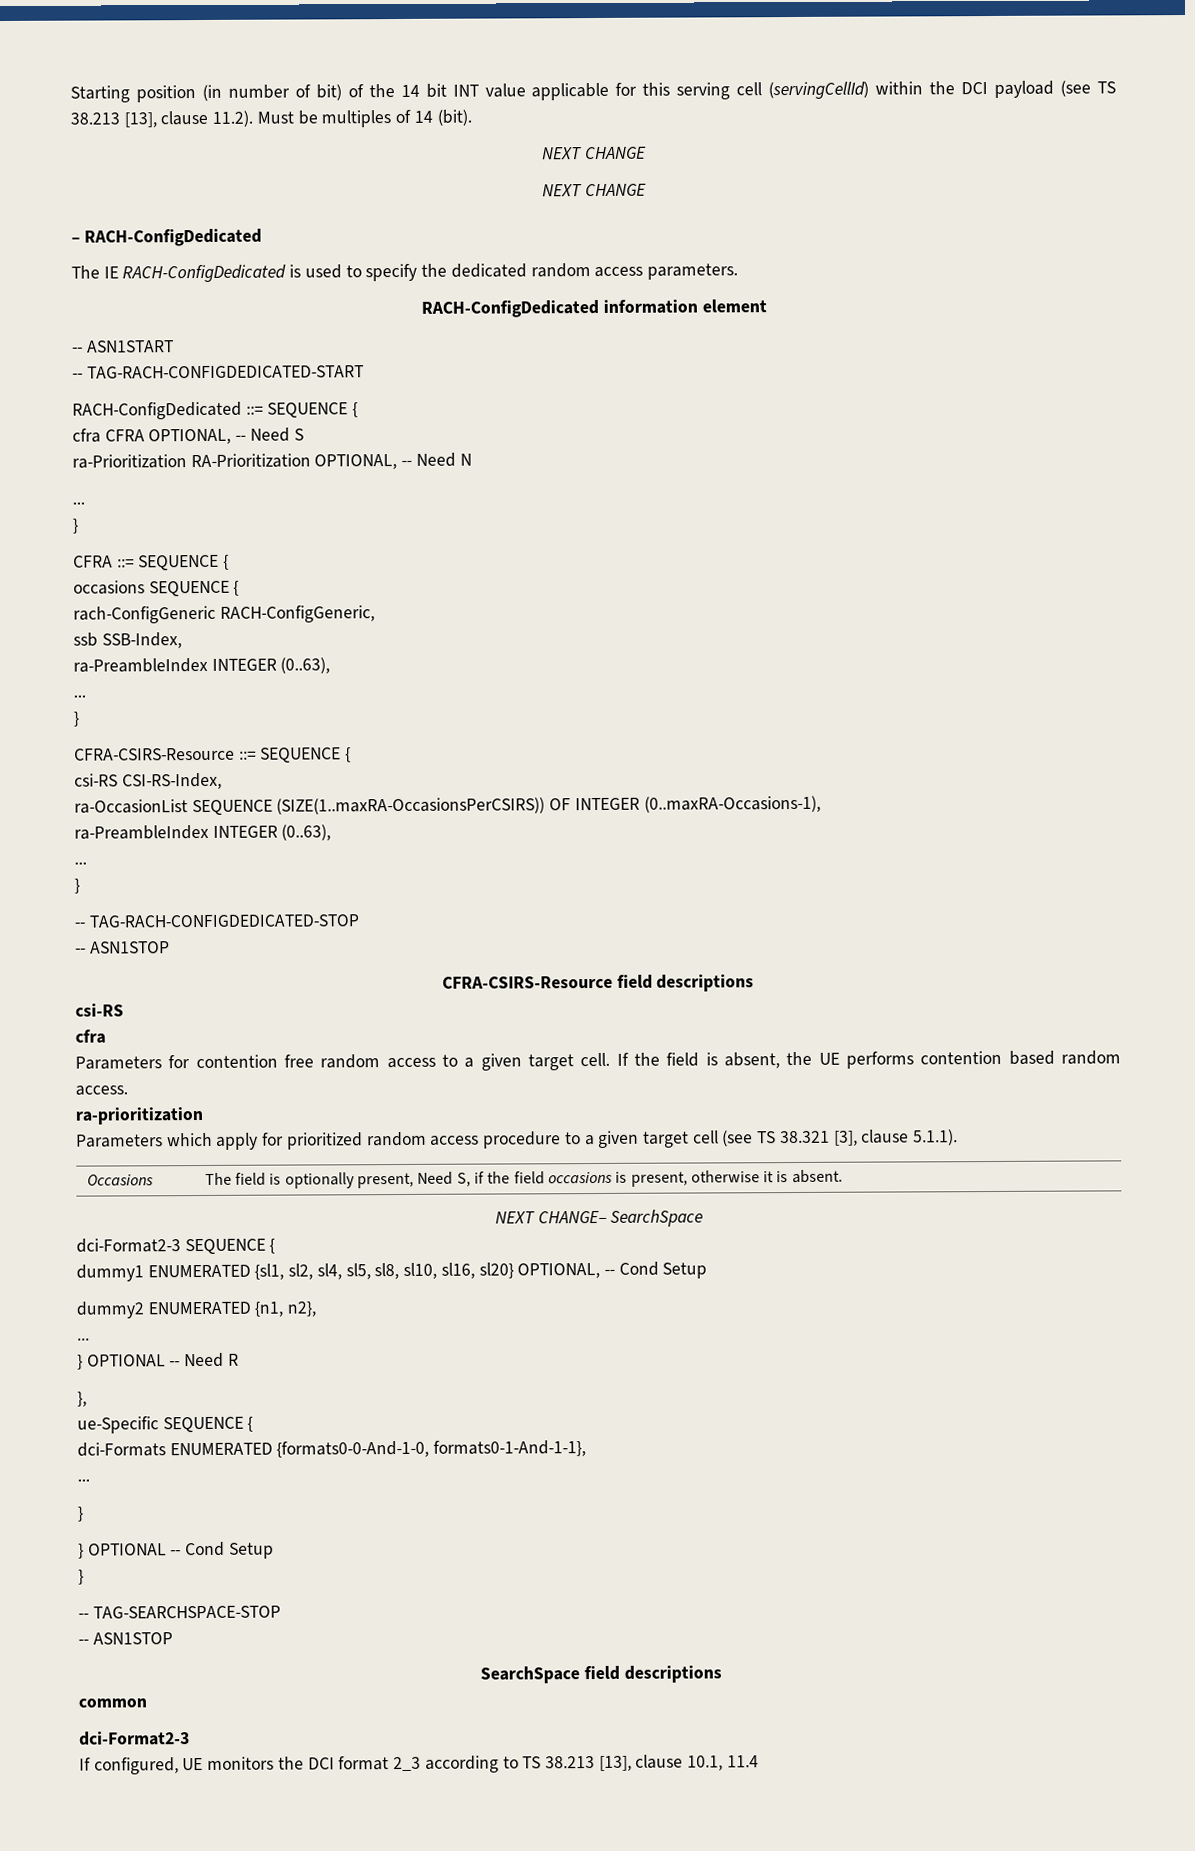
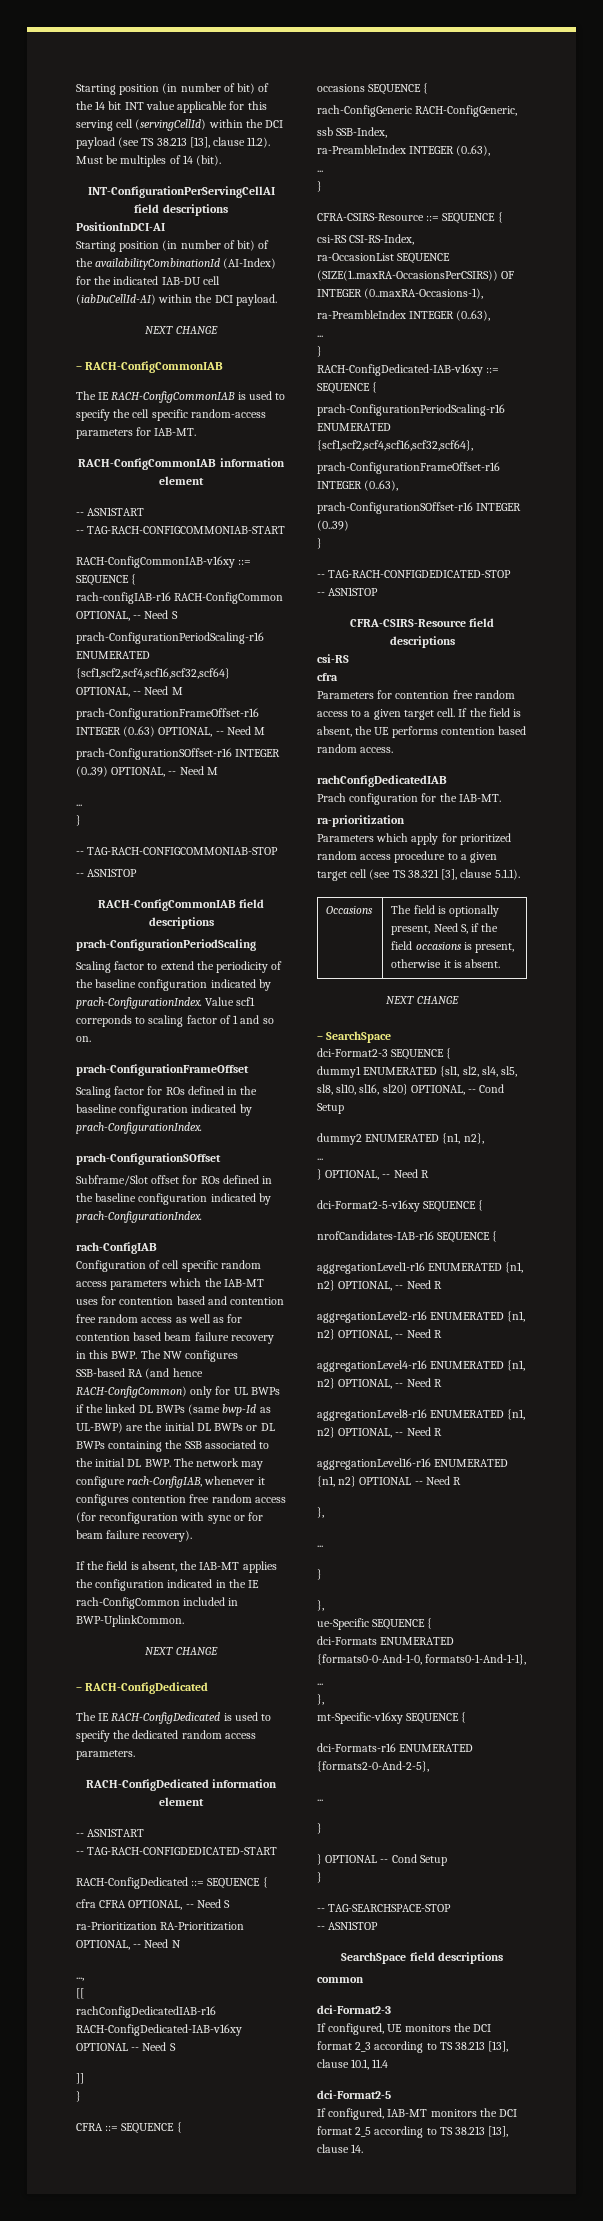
  Starting position (in number of bit) of the 14 bit INT value applicable for this serving cell (servingCellId) within the DCI payload (see TS 38.213 [13], clause 11.2). Must be multiples of 14 (bit).
+ INT-ConfigurationPerServingCellAI field descriptions
+ PositionInDCI-AI
+ Starting position (in number of bit) of the availabilityCombinationId (AI-Index) for the indicated IAB-DU cell (iabDuCellId-AI) within the DCI payload.
  NEXT CHANGE
+ – RACH-ConfigCommonIAB
+ The IE RACH-ConfigCommonIAB is used to specify the cell specific random-access parameters for IAB-MT.
+ RACH-ConfigCommonIAB information element
+ -- ASN1START
+ -- TAG-RACH-CONFIGCOMMONIAB-START
+ RACH-ConfigCommonIAB-v16xy ::= SEQUENCE {
+ rach-configIAB-r16 RACH-ConfigCommon OPTIONAL, -- Need S
+ prach-ConfigurationPeriodScaling-r16 ENUMERATED {scf1,scf2,scf4,scf16,scf32,scf64} OPTIONAL, -- Need M
+ prach-ConfigurationFrameOffset-r16 INTEGER (0..63) OPTIONAL, -- Need M
+ prach-ConfigurationSOffset-r16 INTEGER (0..39) OPTIONAL, -- Need M
+ ...
+ }
+ -- TAG-RACH-CONFIGCOMMONIAB-STOP
+ -- ASN1STOP
+ RACH-ConfigCommonIAB field descriptions
+ prach-ConfigurationPeriodScaling
+ Scaling factor to extend the periodicity of the baseline configuration indicated by prach-ConfigurationIndex. Value scf1 correponds to scaling factor of 1 and so on.
+ prach-ConfigurationFrameOffset
+ Scaling factor for ROs defined in the baseline configuration indicated by prach-ConfigurationIndex.
+ prach-ConfigurationSOffset
+ Subframe/Slot offset for ROs defined in the baseline configuration indicated by prach-ConfigurationIndex.
+ rach-ConfigIAB
+ Configuration of cell specific random access parameters which the IAB-MT uses for contention based and contention free random access as well as for contention based beam failure recovery in this BWP. The NW configures SSB-based RA (and hence RACH-ConfigCommon) only for UL BWPs if the linked DL BWPs (same bwp-Id as UL-BWP) are the initial DL BWPs or DL BWPs containing the SSB associated to the initial DL BWP. The network may configure rach-ConfigIAB, whenever it configures contention free random access (for reconfiguration with sync or for beam failure recovery).
+ If the field is absent, the IAB-MT applies the configuration indicated in the IE rach-ConfigCommon included in BWP-UplinkCommon.
  ra-Prioritization RA-Prioritization OPTIONAL, -- Need N
- ...
+ ...,
+ [[
+ rachConfigDedicatedIAB-r16 RACH-ConfigDedicated-IAB-v16xy OPTIONAL -- Need S
+ ]]
+ RACH-ConfigDedicated-IAB-v16xy ::= SEQUENCE {
+ prach-ConfigurationPeriodScaling-r16 ENUMERATED {scf1,scf2,scf4,scf16,scf32,scf64},
+ prach-ConfigurationFrameOffset-r16 INTEGER (0..63),
+ prach-ConfigurationSOffset-r16 INTEGER (0..39)
+ }
+ rachConfigDedicatedIAB
+ Prach configuration for the IAB-MT.
  Occasions | The field is optionally present, Need S, if the field occasions is present, otherwise it is absent.
- NEXT CHANGE– SearchSpace
+ NEXT CHANGE
+ – SearchSpace
- } OPTIONAL -- Need R
+ } OPTIONAL, -- Need R
+ dci-Format2-5-v16xy SEQUENCE {
+ nrofCandidates-IAB-r16 SEQUENCE {
+ aggregationLevel1-r16 ENUMERATED {n1, n2} OPTIONAL, -- Need R
+ aggregationLevel2-r16 ENUMERATED {n1, n2} OPTIONAL, -- Need R
+ aggregationLevel4-r16 ENUMERATED {n1, n2} OPTIONAL, -- Need R
+ aggregationLevel8-r16 ENUMERATED {n1, n2} OPTIONAL, -- Need R
+ aggregationLevel16-r16 ENUMERATED {n1, n2} OPTIONAL -- Need R
+ },
+ ...
+ }
  dci-Formats ENUMERATED {formats0-0-And-1-0, formats0-1-And-1-1},
+ ...
+ },
+ mt-Specific-v16xy SEQUENCE {
+ dci-Formats-r16 ENUMERATED {formats2-0-And-2-5},
+ dci-Format2-5
+ If configured, IAB-MT monitors the DCI format 2_5 according to TS 38.213 [13], clause 14.

